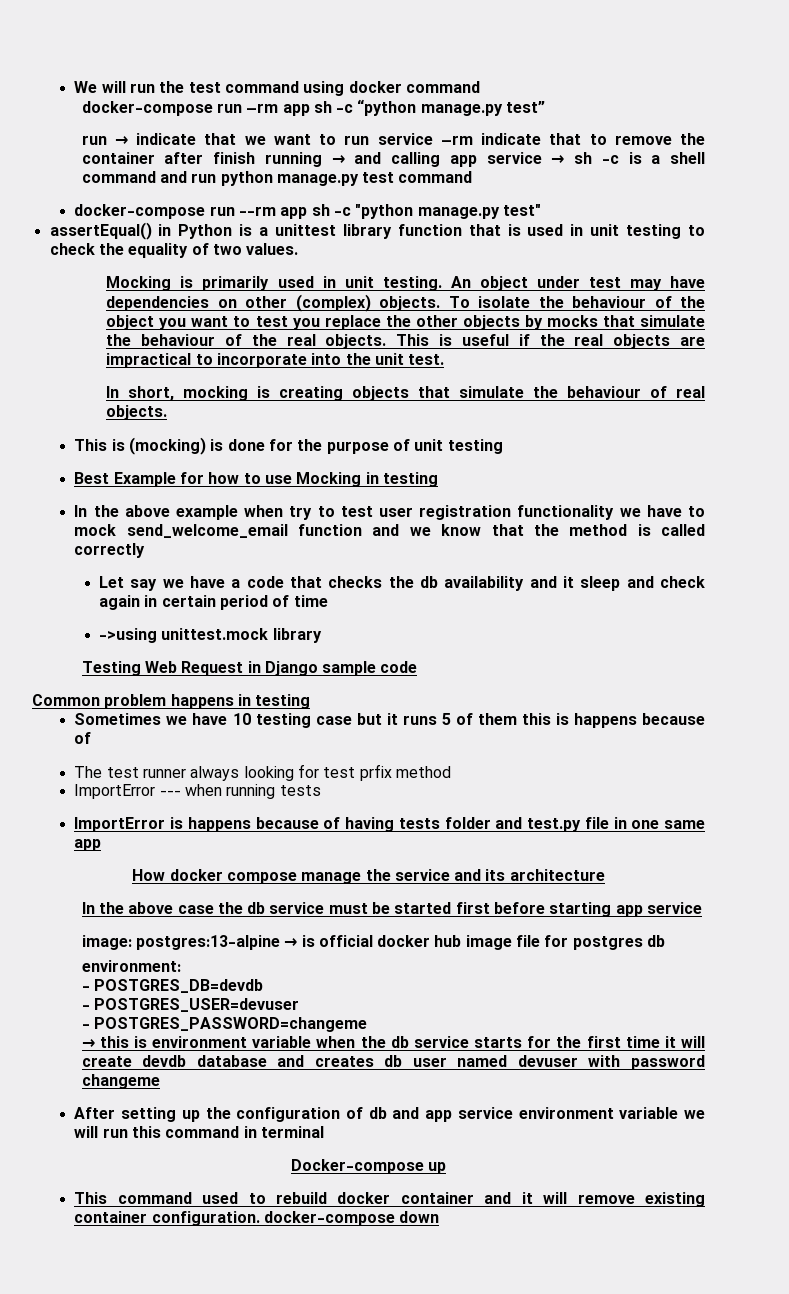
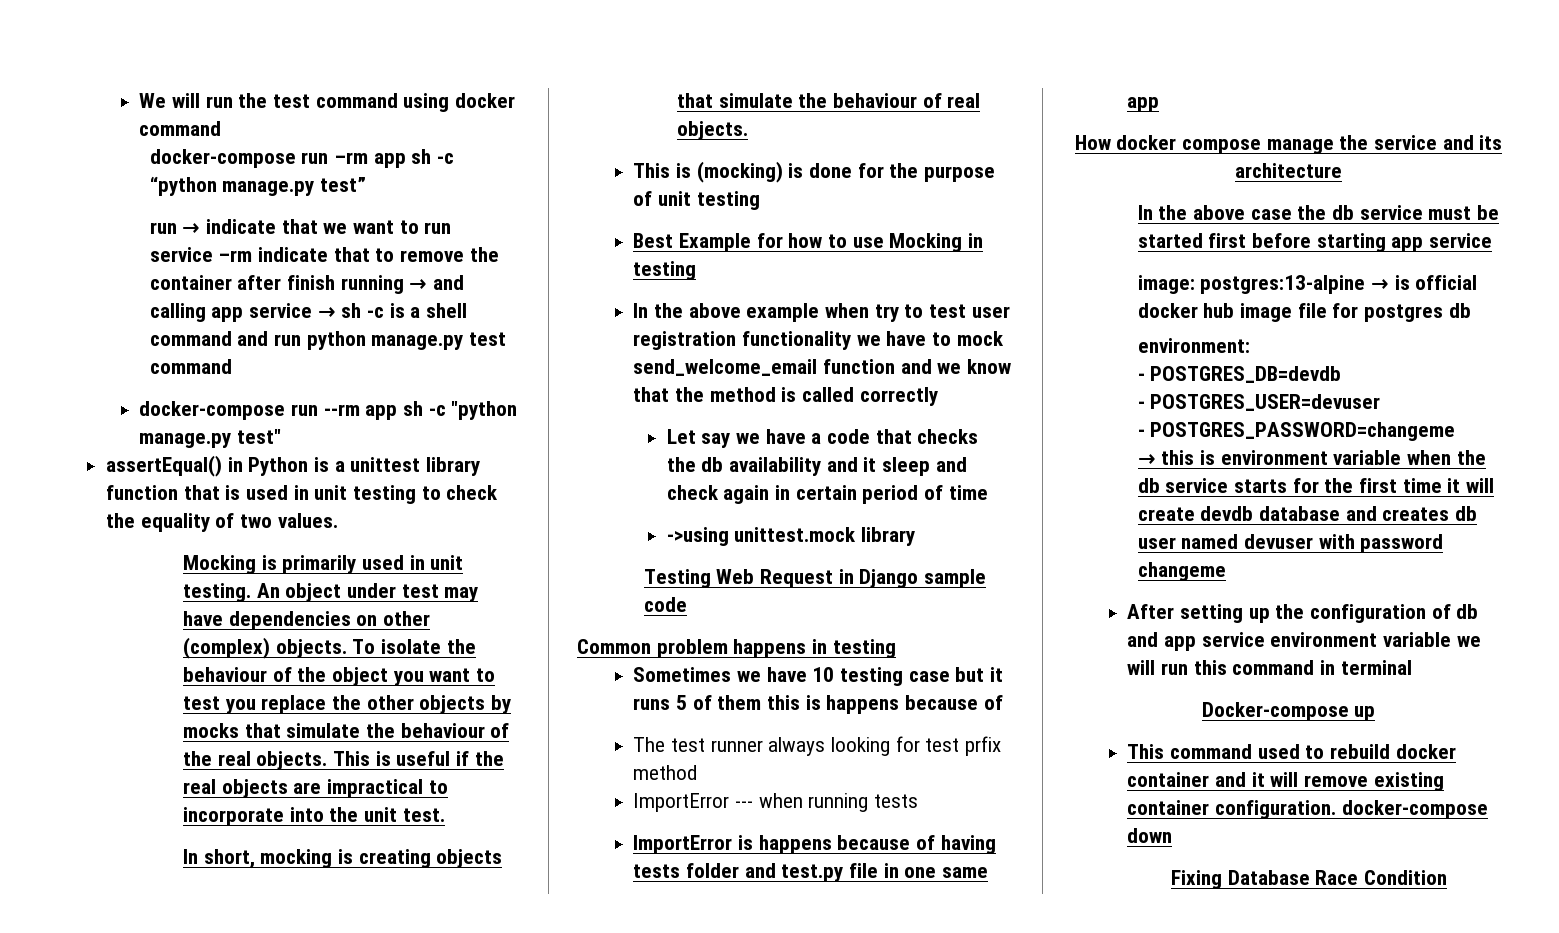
+ Fixing Database Race Condition

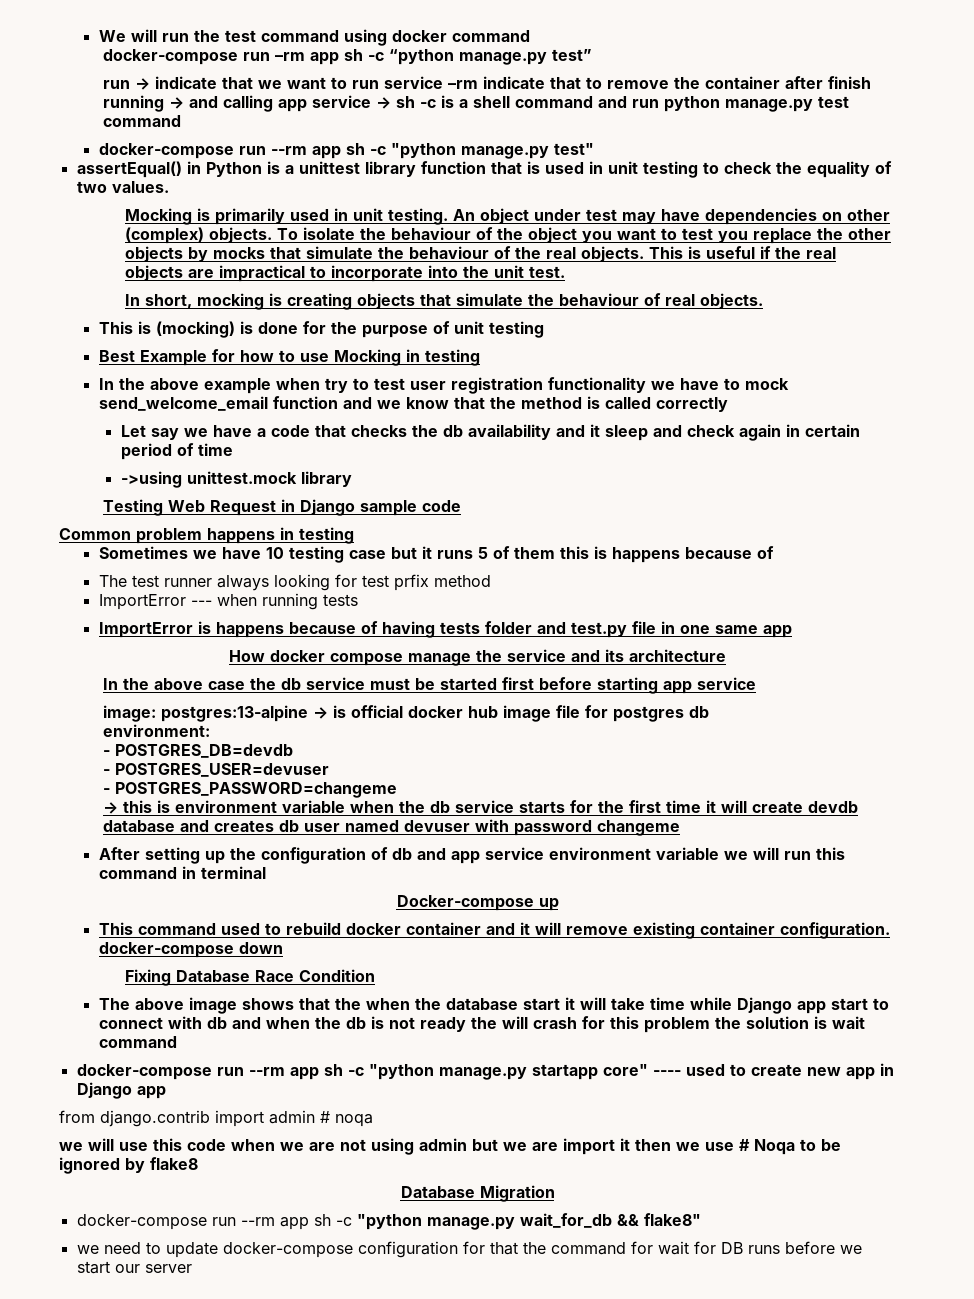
+ The above image shows that the when the database start it will take time while Django app start to connect with db and when the db is not ready the will crash for this problem the solution is wait command
+ docker-compose run --rm app sh -c "python manage.py startapp core" ---- used to create new app in Django app
+ from django.contrib import admin # noqa
+ we will use this code when we are not using admin but we are import it then we use # Noqa to be ignored by flake8
+ Database Migration
+ docker-compose run --rm app sh -c "python manage.py wait_for_db && flake8"
+ we need to update docker-compose configuration for that the command for wait for DB runs before we start our server

